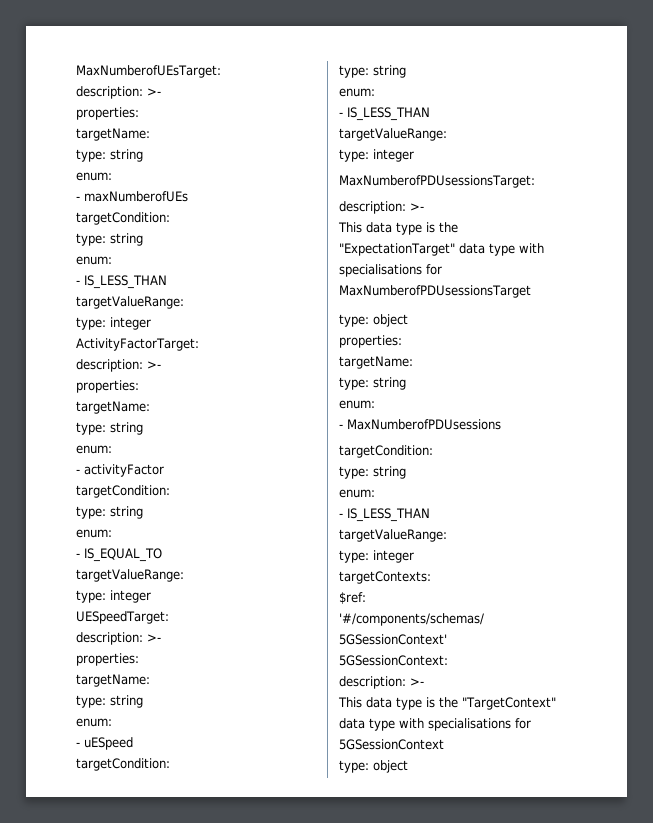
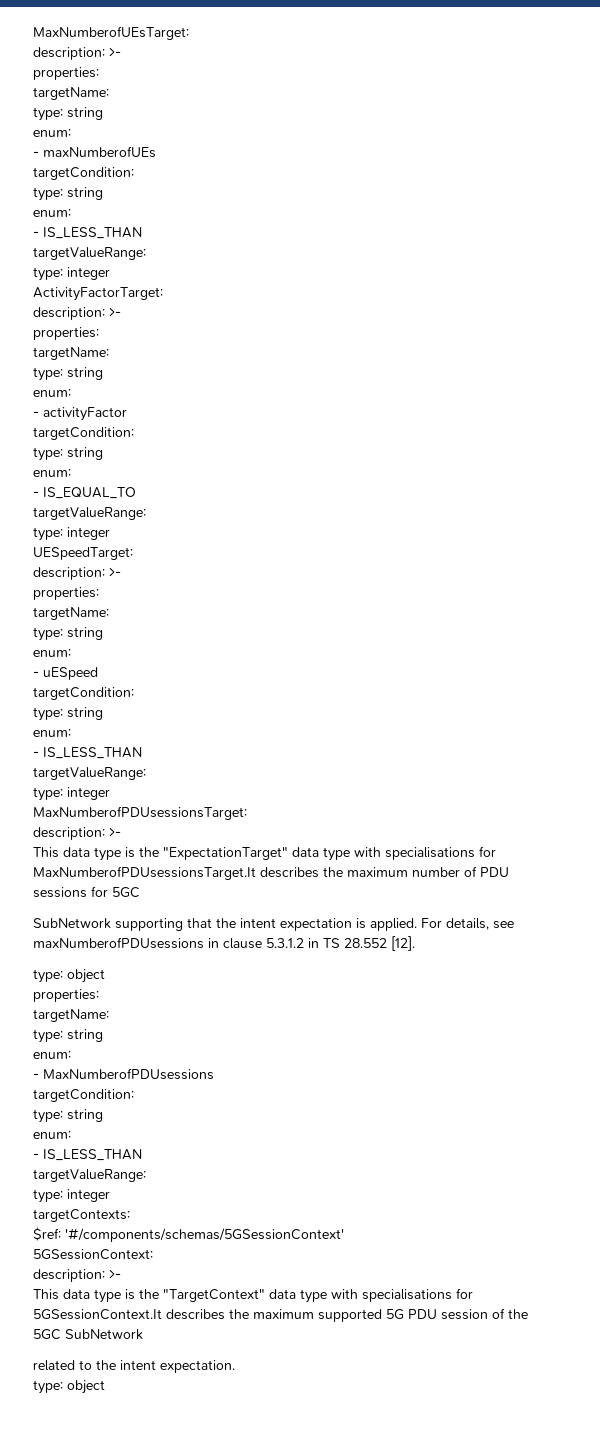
- This data type is the "ExpectationTarget" data type with specialisations for MaxNumberofPDUsessionsTarget
+ This data type is the "ExpectationTarget" data type with specialisations for MaxNumberofPDUsessionsTarget.It describes the maximum number of PDU sessions for 5GC
+ SubNetwork supporting that the intent expectation is applied. For details, see maxNumberofPDUsessions in clause 5.3.1.2 in TS 28.552 [12].
- This data type is the "TargetContext" data type with specialisations for 5GSessionContext
+ This data type is the "TargetContext" data type with specialisations for 5GSessionContext.It describes the maximum supported 5G PDU session of the 5GC SubNetwork
+ related to the intent expectation.

